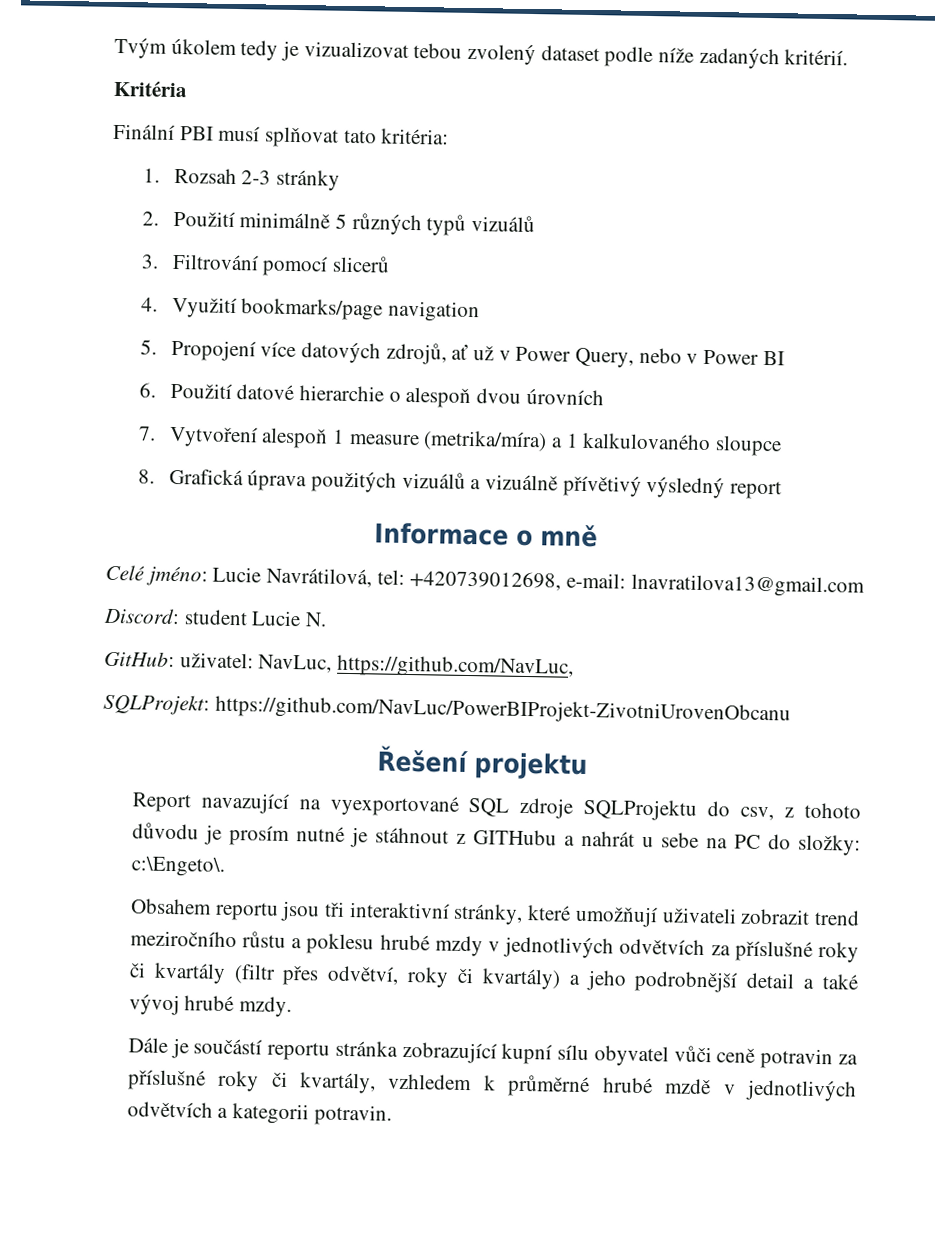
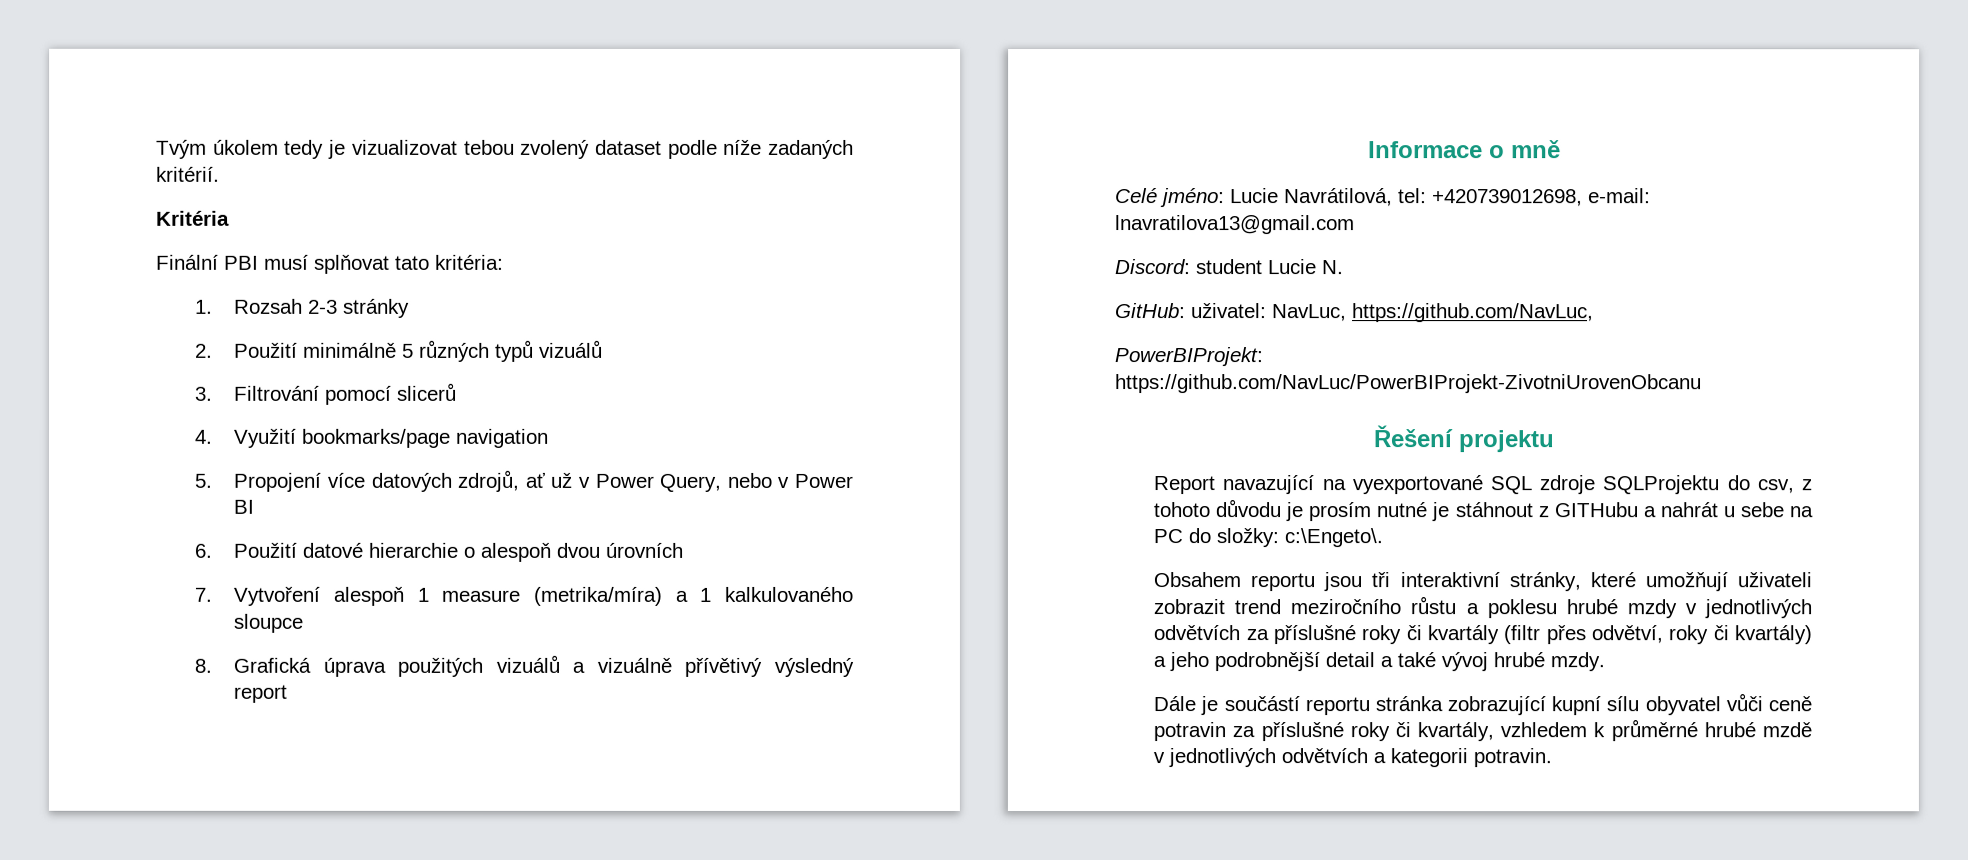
- SQLProjekt: https://github.com/NavLuc/PowerBIProjekt-ZivotniUrovenObcanu
+ PowerBIProjekt: https://github.com/NavLuc/PowerBIProjekt-ZivotniUrovenObcanu

